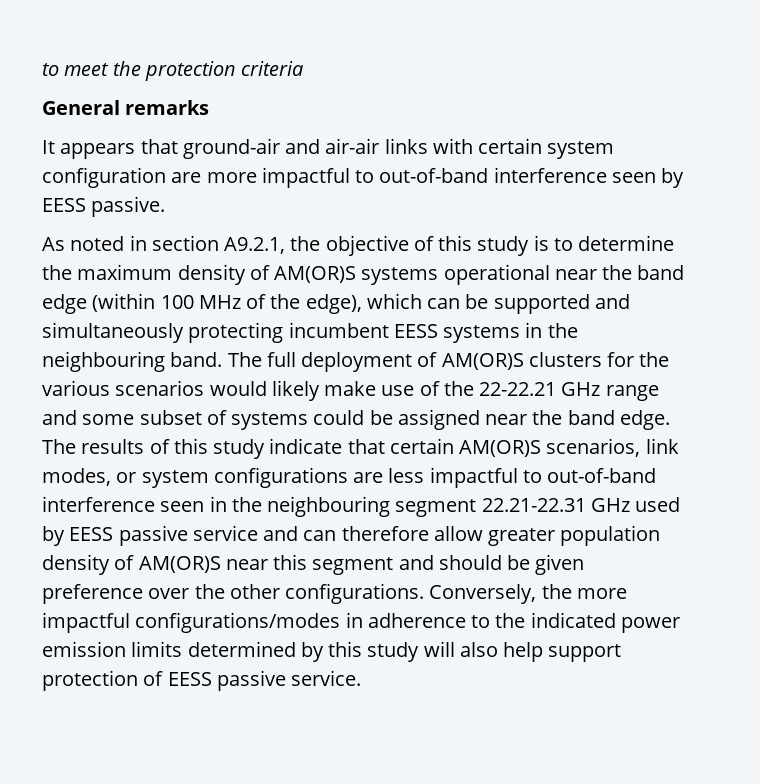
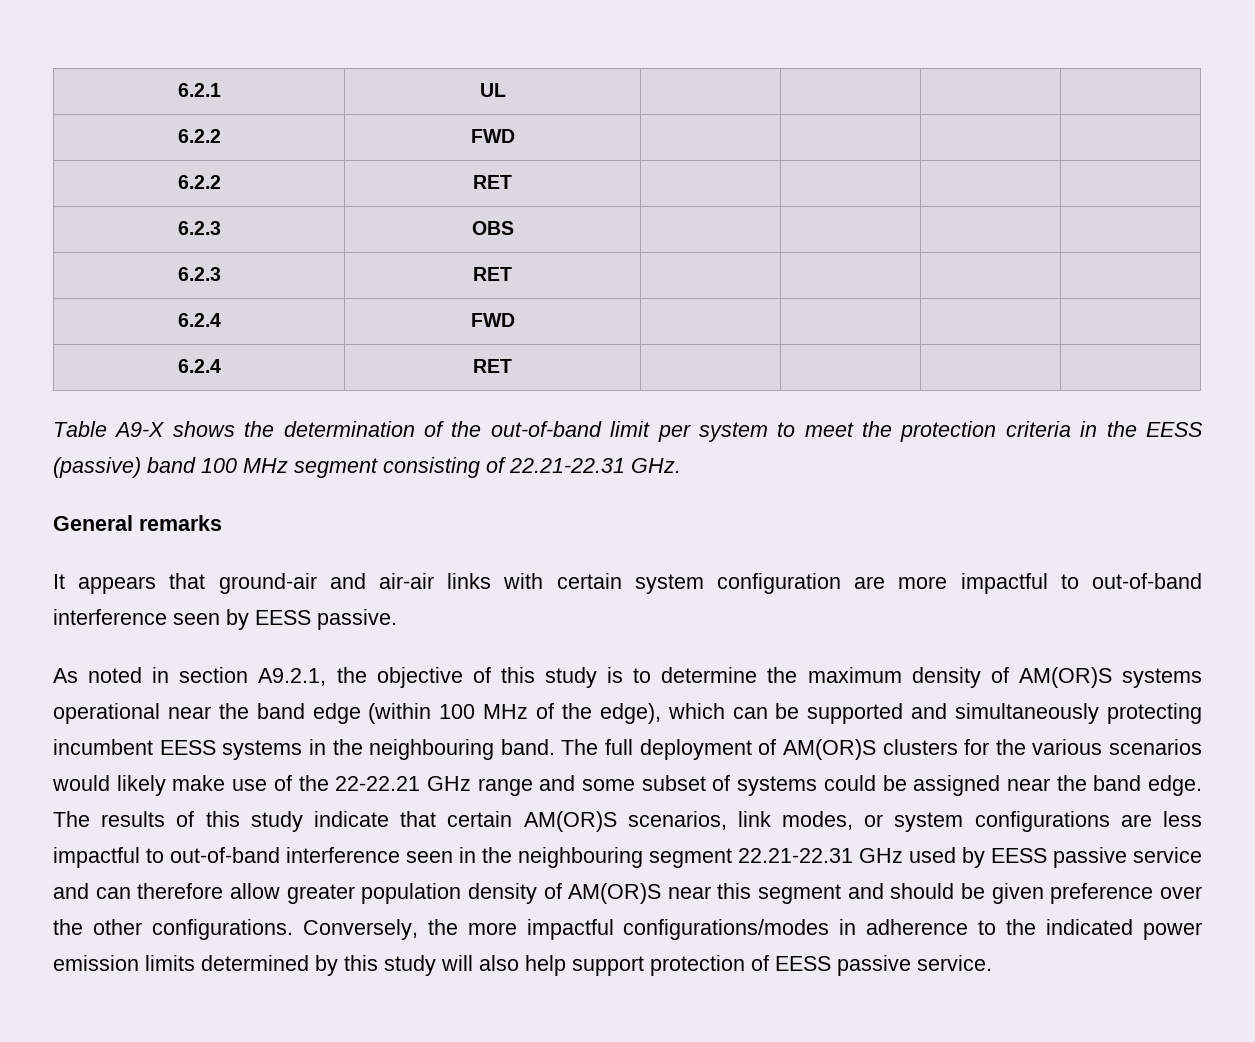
- to meet the protection criteria
+ 6.2.1 | UL | | | |
+ 6.2.2 | FWD | | | |
+ 6.2.2 | RET | | | |
+ 6.2.3 | OBS | | | |
+ 6.2.3 | RET | | | |
+ 6.2.4 | FWD | | | |
+ 6.2.4 | RET | | | |
+ Table A9-X shows the determination of the out-of-band limit per system to meet the protection criteria in the EESS (passive) band 100 MHz segment consisting of 22.21-22.31 GHz.

